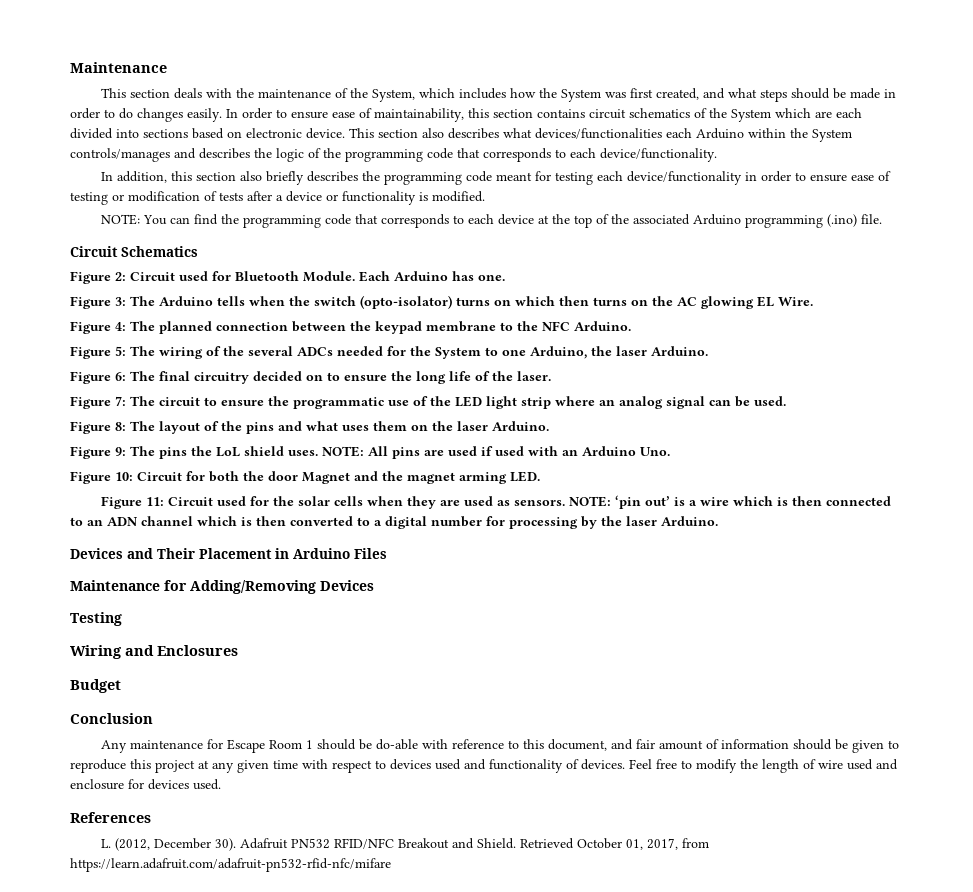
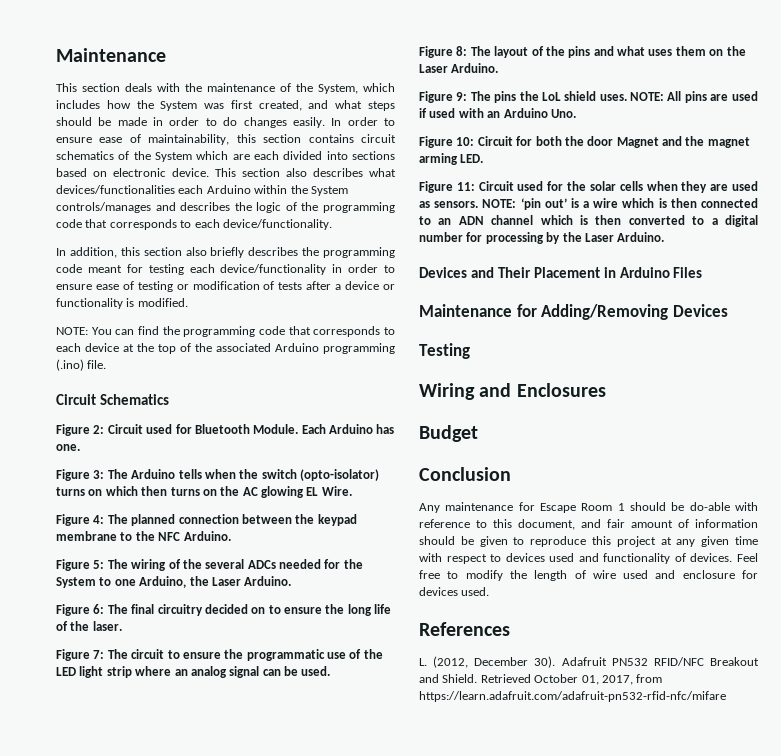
- Figure 5: The wiring of the several ADCs needed for the System to one Arduino, the laser Arduino.
+ Figure 5: The wiring of the several ADCs needed for the System to one Arduino, the Laser Arduino.
- Figure 8: The layout of the pins and what uses them on the laser Arduino.
+ Figure 8: The layout of the pins and what uses them on the Laser Arduino.
- NOTE: ‘pin out’ is a wire which is then connected to an ADN channel which is then converted to a digital number for processing by the laser Arduino.
+ NOTE: ‘pin out’ is a wire which is then connected to an ADN channel which is then converted to a digital number for processing by the Laser Arduino.

